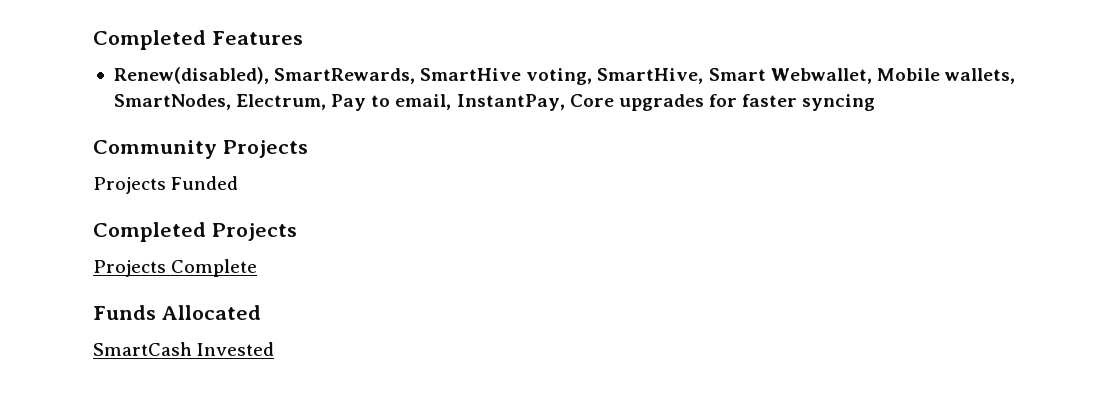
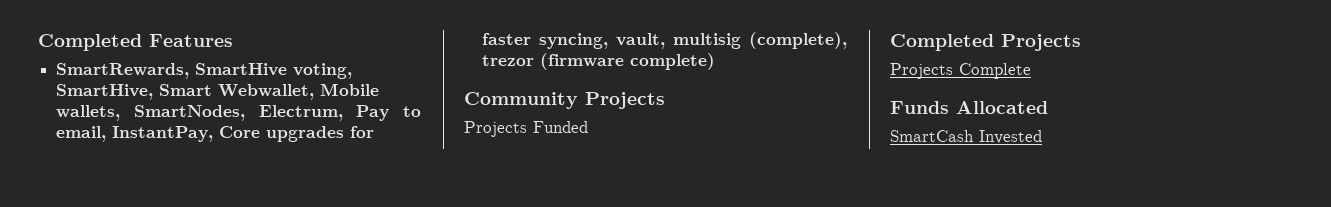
- Renew(disabled), SmartRewards, SmartHive voting, SmartHive, Smart Webwallet, Mobile wallets, SmartNodes, Electrum, Pay to email, InstantPay, Core upgrades for faster syncing
+ SmartRewards, SmartHive voting, SmartHive, Smart Webwallet, Mobile wallets, SmartNodes, Electrum, Pay to email, InstantPay, Core upgrades for faster syncing, vault, multisig (complete), trezor (firmware complete)

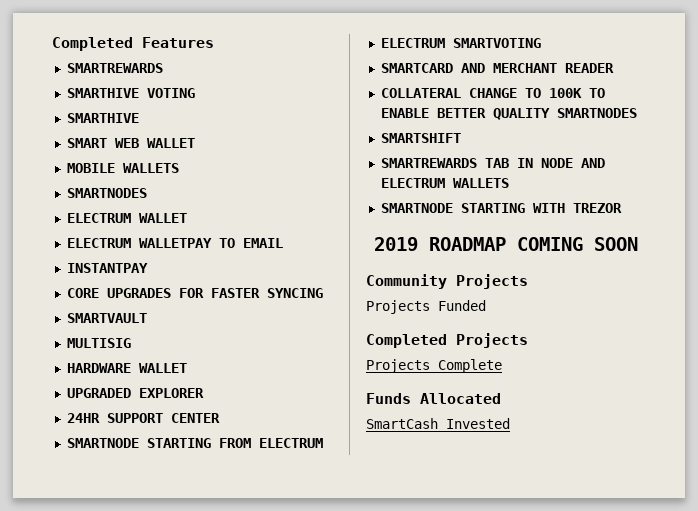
  Completed Features
- SmartRewards, SmartHive voting, SmartHive, Smart Webwallet, Mobile wallets, SmartNodes, Electrum, Pay to email, InstantPay, Core upgrades for faster syncing, vault, multisig (complete), trezor (firmware complete)
+ SMARTREWARDS
+ SMARTHIVE VOTING
+ SMARTHIVE
+ SMART WEB WALLET
+ MOBILE WALLETS
+ SMARTNODES
+ ELECTRUM WALLET
+ ELECTRUM WALLETPAY TO EMAIL
+ INSTANTPAY
+ CORE UPGRADES FOR FASTER SYNCING
+ SMARTVAULT
+ MULTISIG
+ HARDWARE WALLET
+ UPGRADED EXPLORER
+ 24HR SUPPORT CENTER
+ SMARTNODE STARTING FROM ELECTRUM
+ ELECTRUM SMARTVOTING
+ SMARTCARD AND MERCHANT READER
+ COLLATERAL CHANGE TO 100K TO ENABLE BETTER QUALITY SMARTNODES
+ SMARTSHIFT
+ SMARTREWARDS TAB IN NODE AND ELECTRUM WALLETS
+ SMARTNODE STARTING WITH TREZOR
+ 2019 ROADMAP COMING SOON

